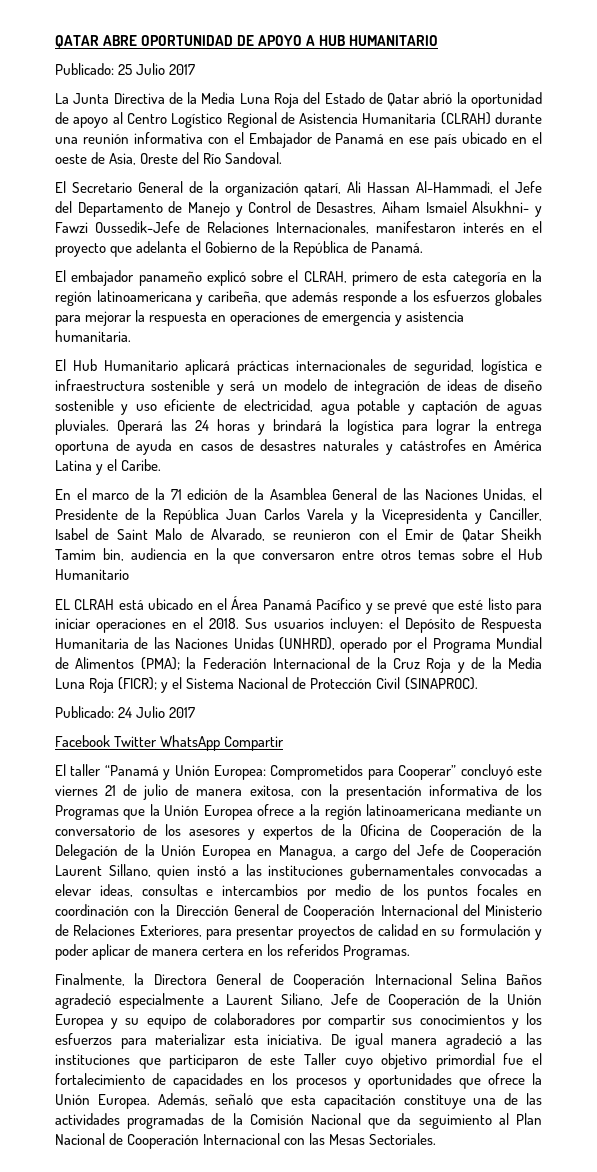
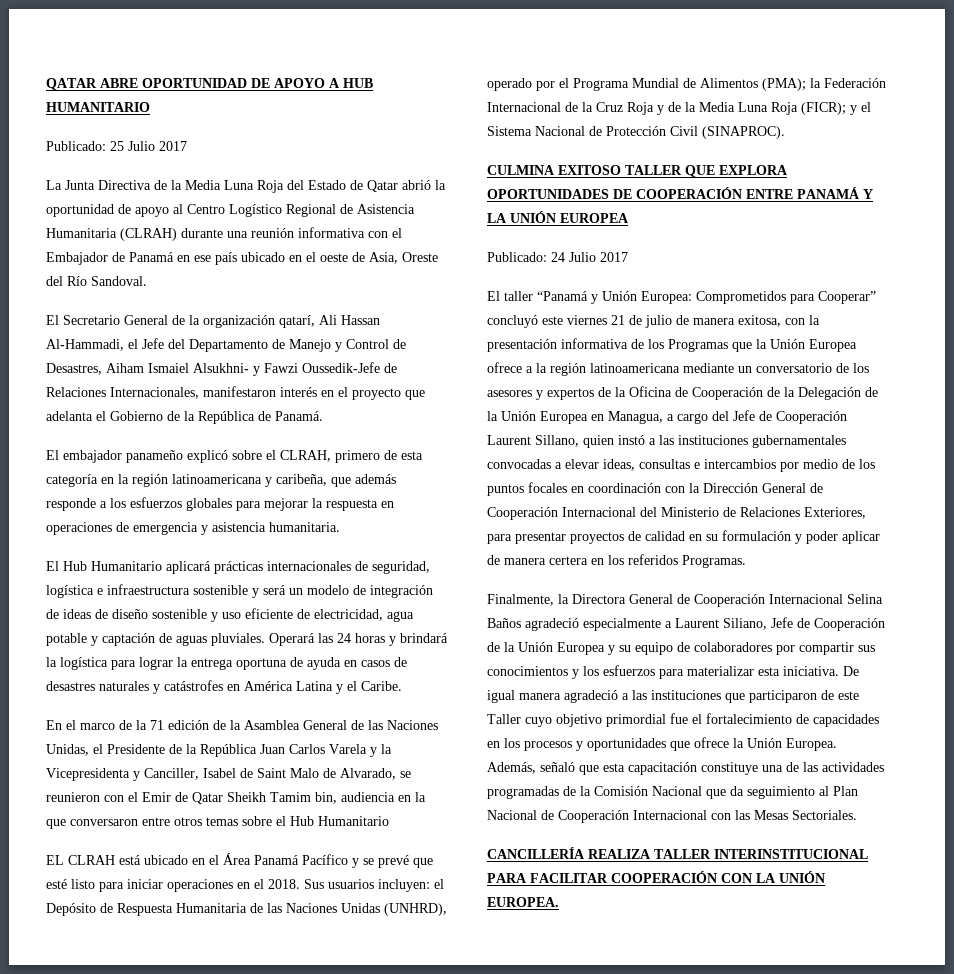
+ CULMINA EXITOSO TALLER QUE EXPLORA OPORTUNIDADES DE COOPERACIÓN ENTRE PANAMÁ Y LA UNIÓN EUROPEA
- Facebook Twitter WhatsApp Compartir
+ CANCILLERÍA REALIZA TALLER INTERINSTITUCIONAL PARA FACILITAR COOPERACIÓN CON LA UNIÓN EUROPEA.

